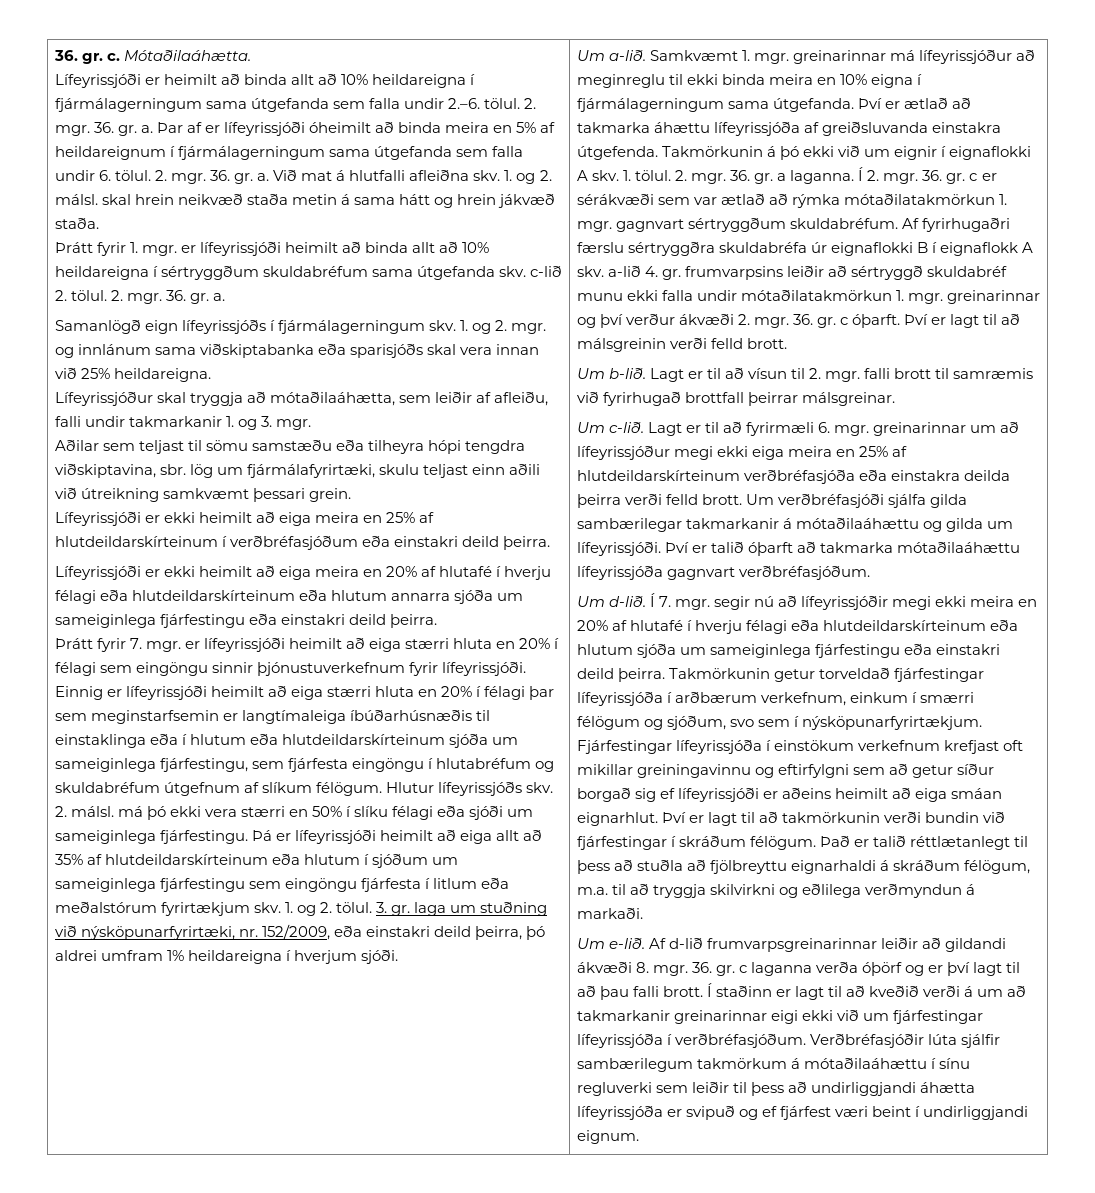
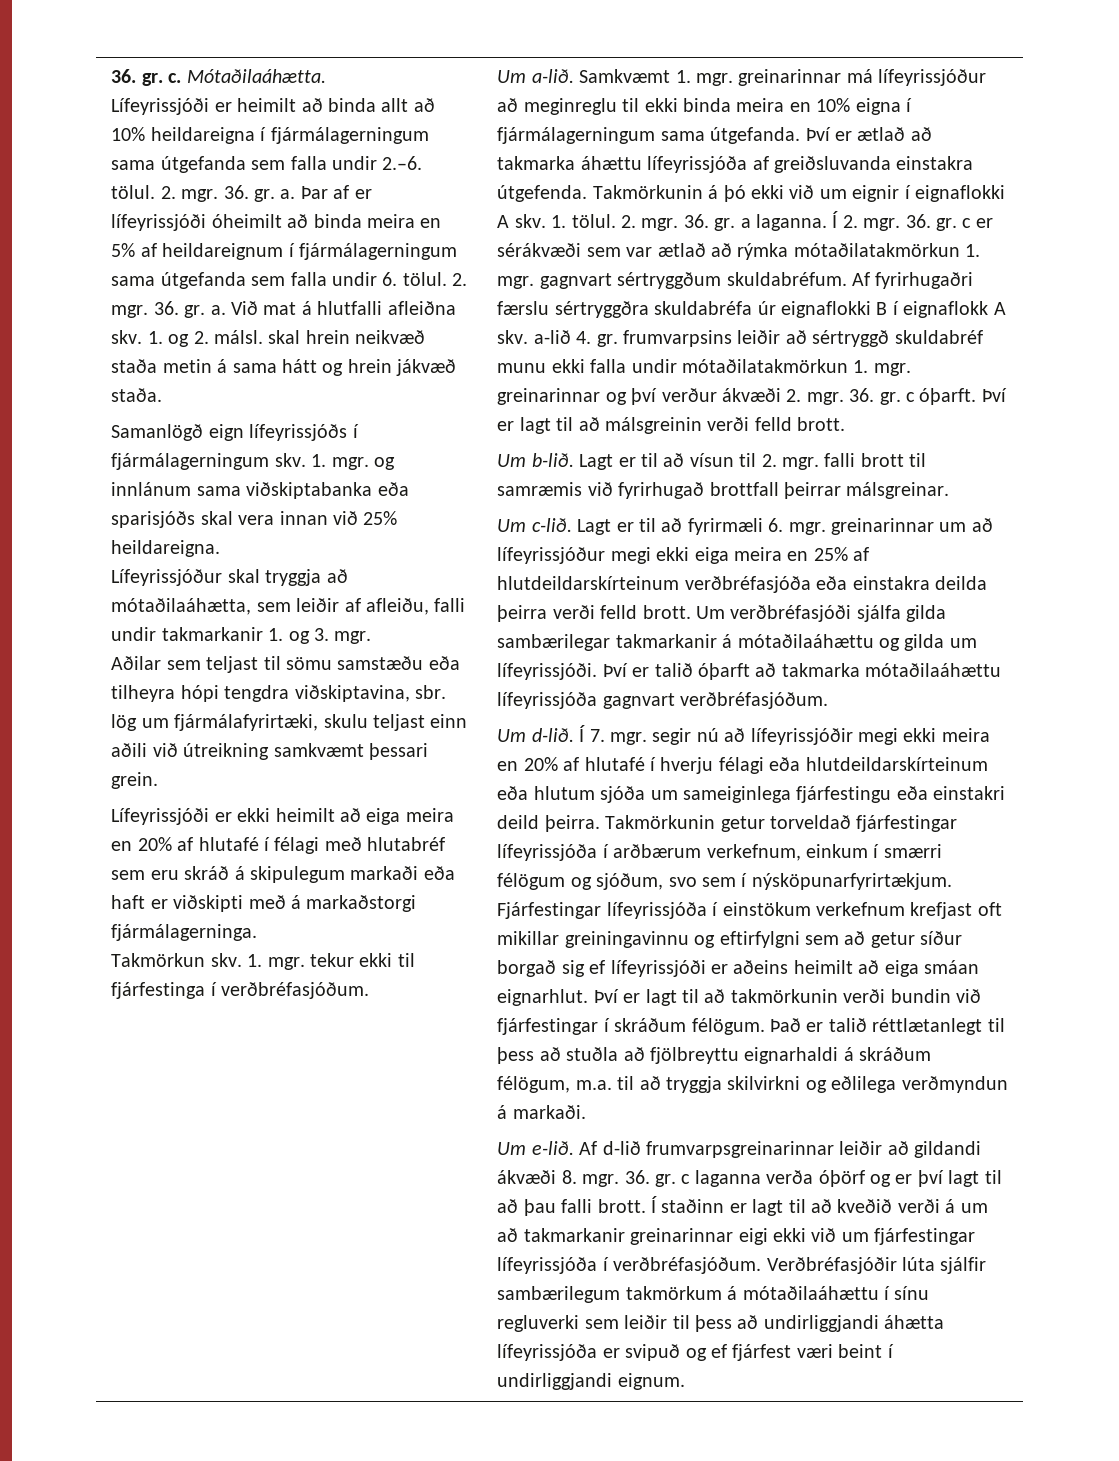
- Þrátt fyrir 1. mgr. er lífeyrissjóði heimilt að binda allt að 10% heildareigna í sértryggðum skuldabréfum sama útgefanda skv. c-lið 2. tölul. 2. mgr. 36. gr. a.
- 1. og 2. mgr. og innlánum sama viðskiptabanka eða sparisjóðs skal vera innan við 25% heildareigna.
+ 1. mgr. og innlánum sama viðskiptabanka eða sparisjóðs skal vera innan við 25% heildareigna.
- Lífeyrissjóði er ekki heimilt að eiga meira en 25% af hlutdeildarskírteinum í verðbréfasjóðum eða einstakri deild þeirra.
- Lífeyrissjóði er ekki heimilt að eiga meira en 20% af hlutafé í hverju félagi eða hlutdeildarskírteinum eða hlutum annarra sjóða um sameiginlega fjárfestingu eða einstakri deild þeirra.
- Þrátt fyrir 7. mgr. er lífeyrissjóði heimilt að eiga stærri hluta en 20% í félagi sem eingöngu sinnir þjónustuverkefnum fyrir lífeyrissjóði. Einnig er lífeyrissjóði heimilt að eiga stærri hluta en 20% í félagi þar sem meginstarfsemin er langtímaleiga íbúðarhúsnæðis til einstaklinga eða í hlutum eða hlutdeildarskírteinum sjóða um sameiginlega fjárfestingu, sem fjárfesta eingöngu í hlutabréfum og skuldabréfum útgefnum af slíkum félögum. Hlutur lífeyrissjóðs skv. 2. málsl. má þó ekki vera stærri en 50% í slíku félagi eða sjóði um sameiginlega fjárfestingu. Þá er lífeyrissjóði heimilt að eiga allt að 35% af hlutdeildarskírteinum eða hlutum í sjóðum um sameiginlega fjárfestingu sem eingöngu fjárfesta í litlum eða meðalstórum fyrirtækjum skv. 1. og 2. tölul. 3. gr. laga um stuðning við nýsköpunarfyrirtæki, nr. 152/2009, eða einstakri deild þeirra, þó aldrei umfram 1% heildareigna í hverjum sjóði.
+ Lífeyrissjóði er ekki heimilt að eiga meira en 20% af hlutafé í félagi með hlutabréf sem eru skráð á skipulegum markaði eða haft er viðskipti með á markaðstorgi fjármálagerninga.
+ Takmörkun skv. 1. mgr. tekur ekki til fjárfestinga í verðbréfasjóðum.

